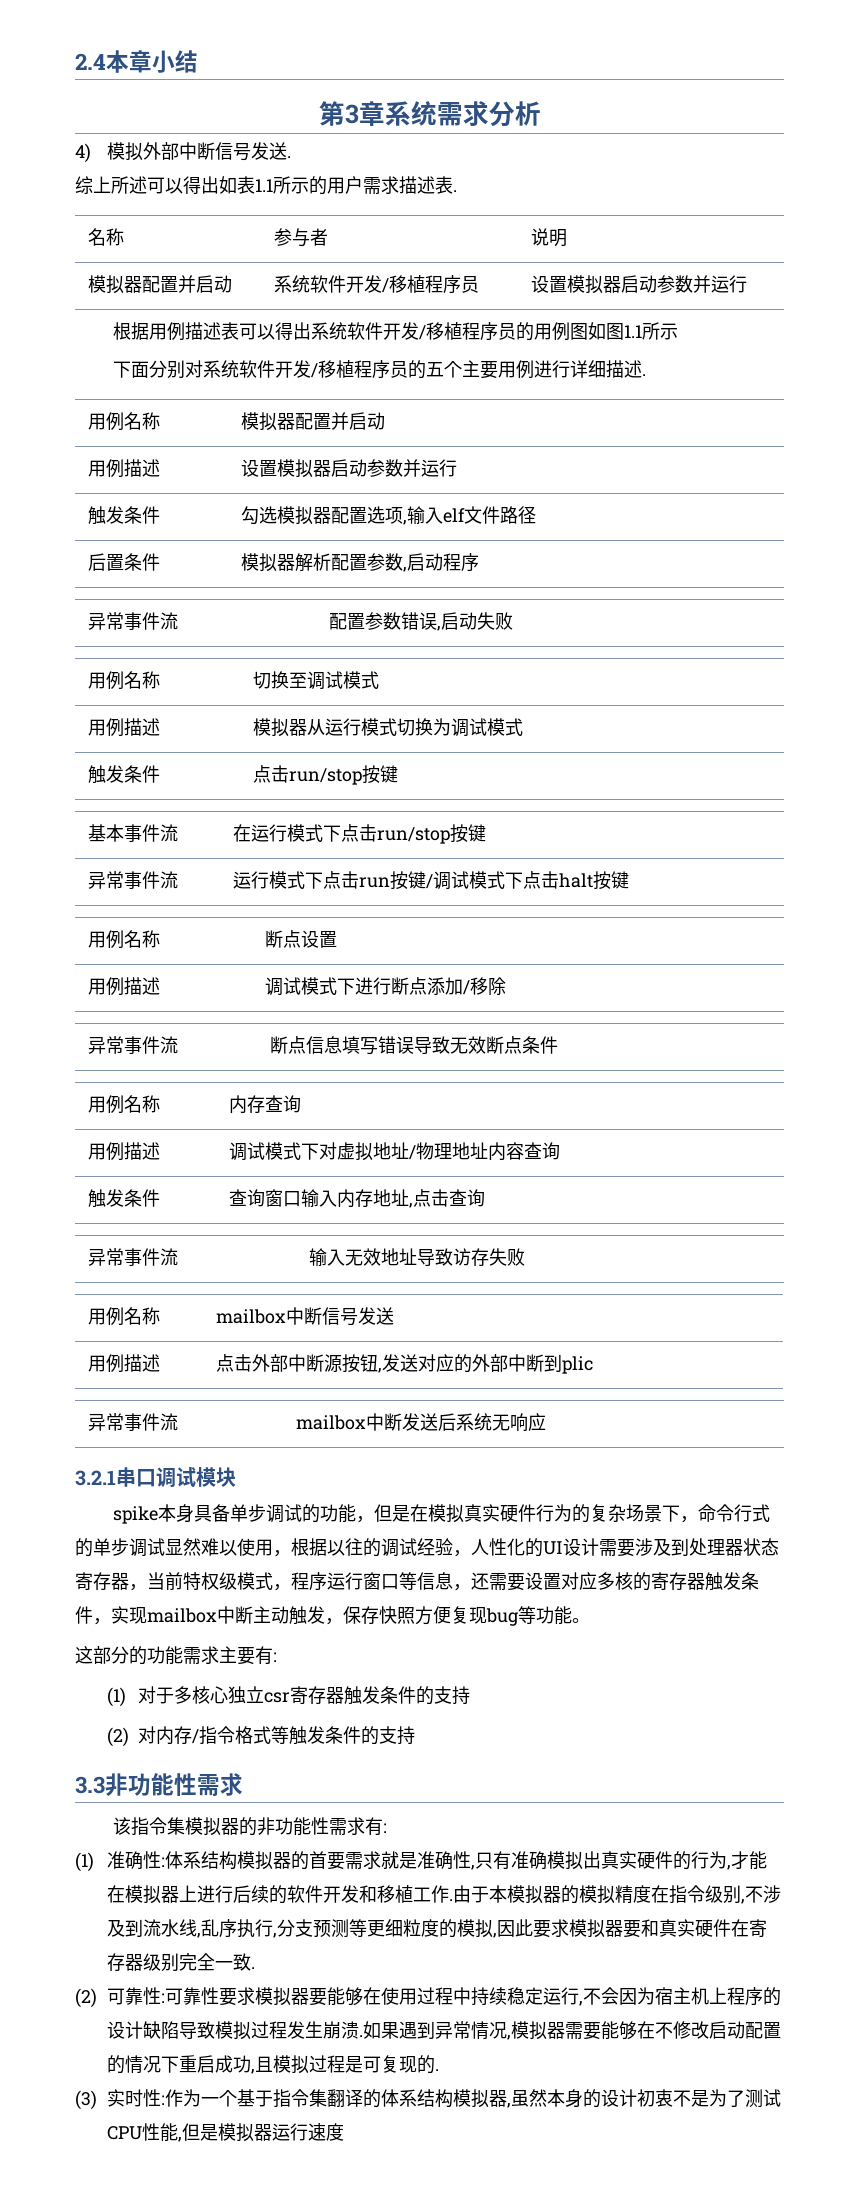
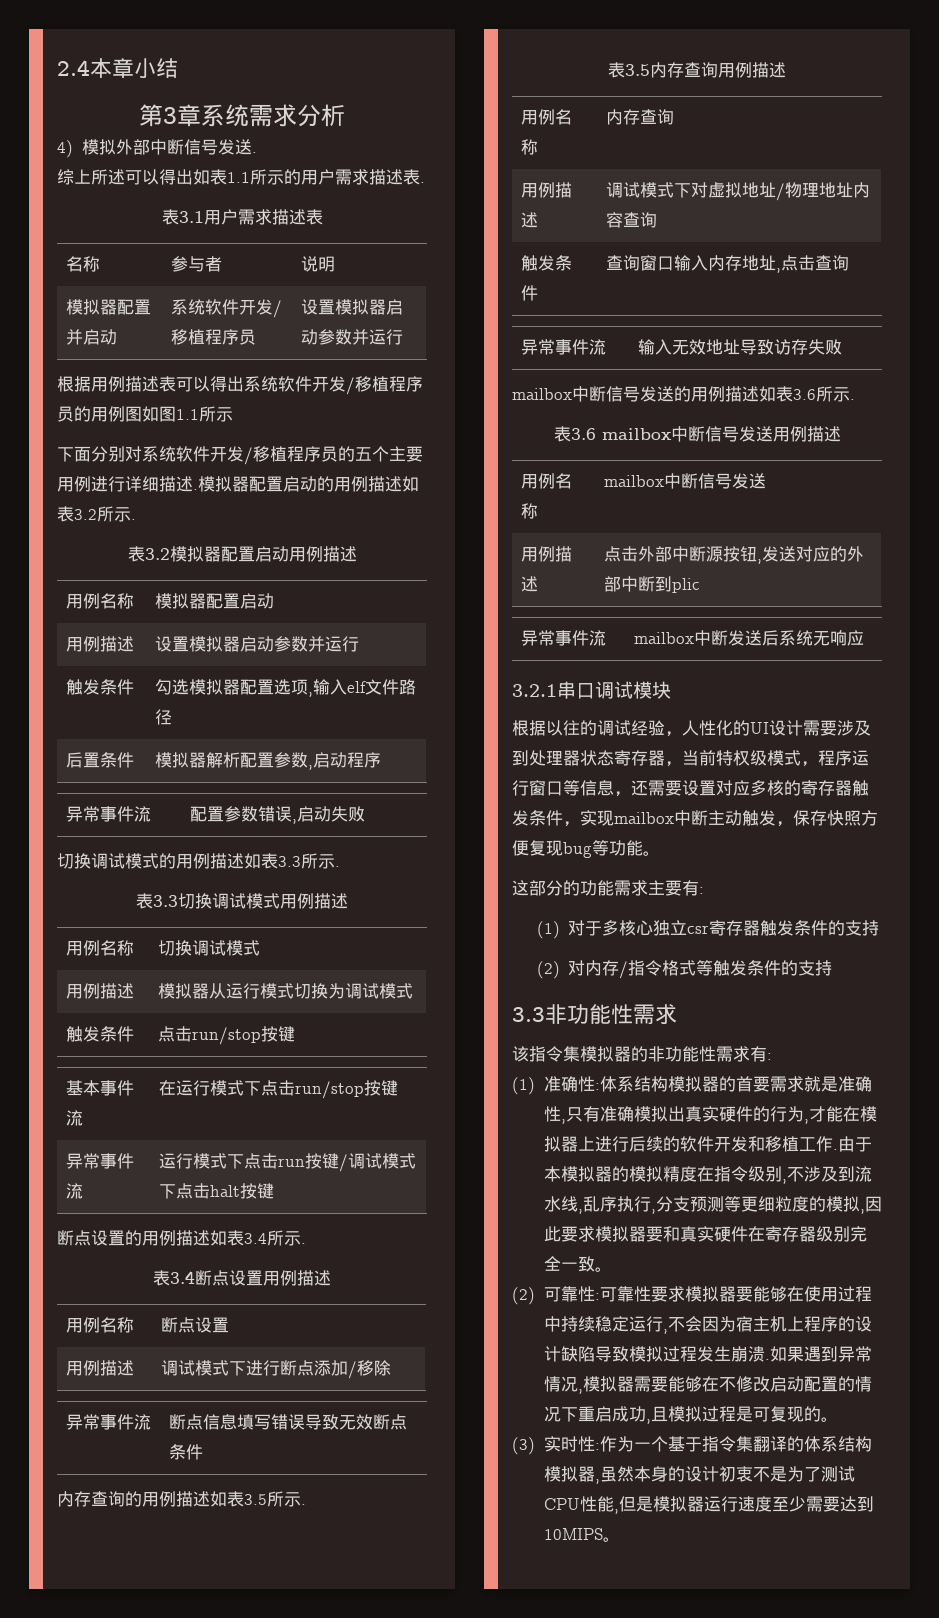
+ 表3.1用户需求描述表
+ 模拟器配置启动的用例描述如表3.2所示.
+ 表3.2模拟器配置启动用例描述
- 用例名称 | 模拟器配置并启动
+ 用例名称 | 模拟器配置启动
+ 切换调试模式的用例描述如表3.3所示.
+ 表3.3切换调试模式用例描述
- 用例名称 | 切换至调试模式
+ 用例名称 | 切换调试模式
+ 断点设置的用例描述如表3.4所示.
+ 表3.4断点设置用例描述
+ 内存查询的用例描述如表3.5所示.
+ 表3.5内存查询用例描述
+ mailbox中断信号发送的用例描述如表3.6所示.
+ 表3.6 mailbox中断信号发送用例描述
- spike本身具备单步调试的功能，但是在模拟真实硬件行为的复杂场景下，命令行式的单步调试显然难以使用，根据以往的调试经验，人性化的UI设计需要涉及到处理器状态寄存器，当前特权级模式，程序运行窗口等信息，还需要设置对应多核的寄存器触发条件，实现mailbox中断主动触发，保存快照方便复现bug等功能。
+ 根据以往的调试经验，人性化的UI设计需要涉及到处理器状态寄存器，当前特权级模式，程序运行窗口等信息，还需要设置对应多核的寄存器触发条件，实现mailbox中断主动触发，保存快照方便复现bug等功能。
- 由于本模拟器的模拟精度在指令级别,不涉及到流水线,乱序执行,分支预测等更细粒度的模拟,因此要求模拟器要和真实硬件在寄存器级别完全一致.
+ 由于本模拟器的模拟精度在指令级别,不涉及到流水线,乱序执行,分支预测等更细粒度的模拟,因此要求模拟器要和真实硬件在寄存器级别完全一致。
- 如果遇到异常情况,模拟器需要能够在不修改启动配置的情况下重启成功,且模拟过程是可复现的.
+ 如果遇到异常情况,模拟器需要能够在不修改启动配置的情况下重启成功,且模拟过程是可复现的。
- (3)实时性:作为一个基于指令集翻译的体系结构模拟器,虽然本身的设计初衷不是为了测试CPU性能,但是模拟器运行速度
+ (3)实时性:作为一个基于指令集翻译的体系结构模拟器,虽然本身的设计初衷不是为了测试CPU性能,但是模拟器运行速度至少需要达到10MIPS。

